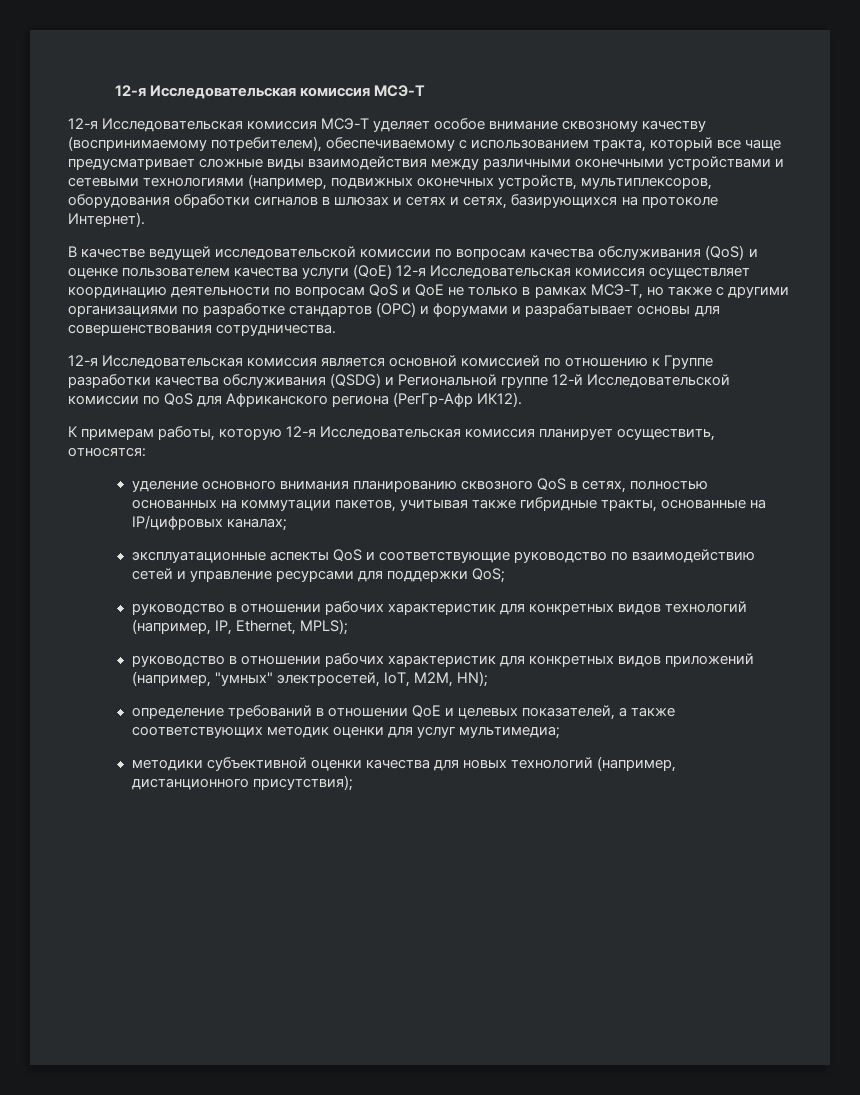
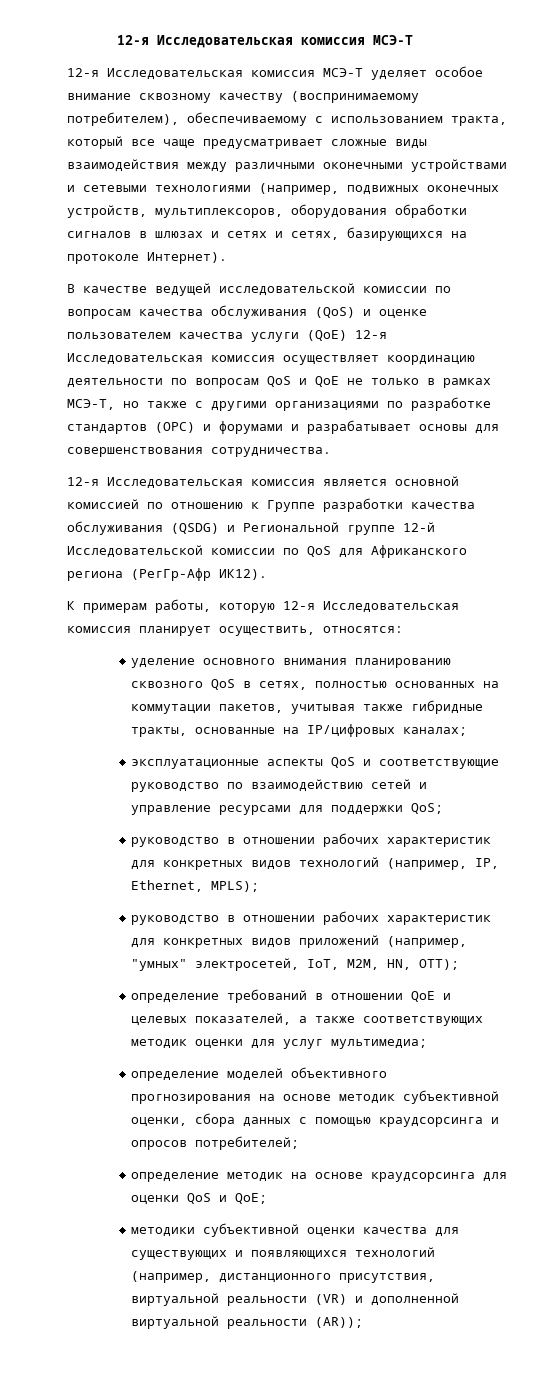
- руководство в отношении рабочих характеристик для конкретных видов приложений (например, "умных" электросетей, IoT, M2M, HN);
+ руководство в отношении рабочих характеристик для конкретных видов приложений (например, "умных" электросетей, IoT, M2M, HN, OTT);
+ определение моделей объективного прогнозирования на основе методик субъективной оценки, сбора данных с помощью краудсорсинга и опросов потребителей;
+ определение методик на основе краудсорсинга для оценки QoS и QoE;
- методики субъективной оценки качества для новых технологий (например, дистанционного присутствия);
+ методики субъективной оценки качества для существующих и появляющихся технологий (например, дистанционного присутствия, виртуальной реальности (VR) и дополненной виртуальной реальности (AR));

